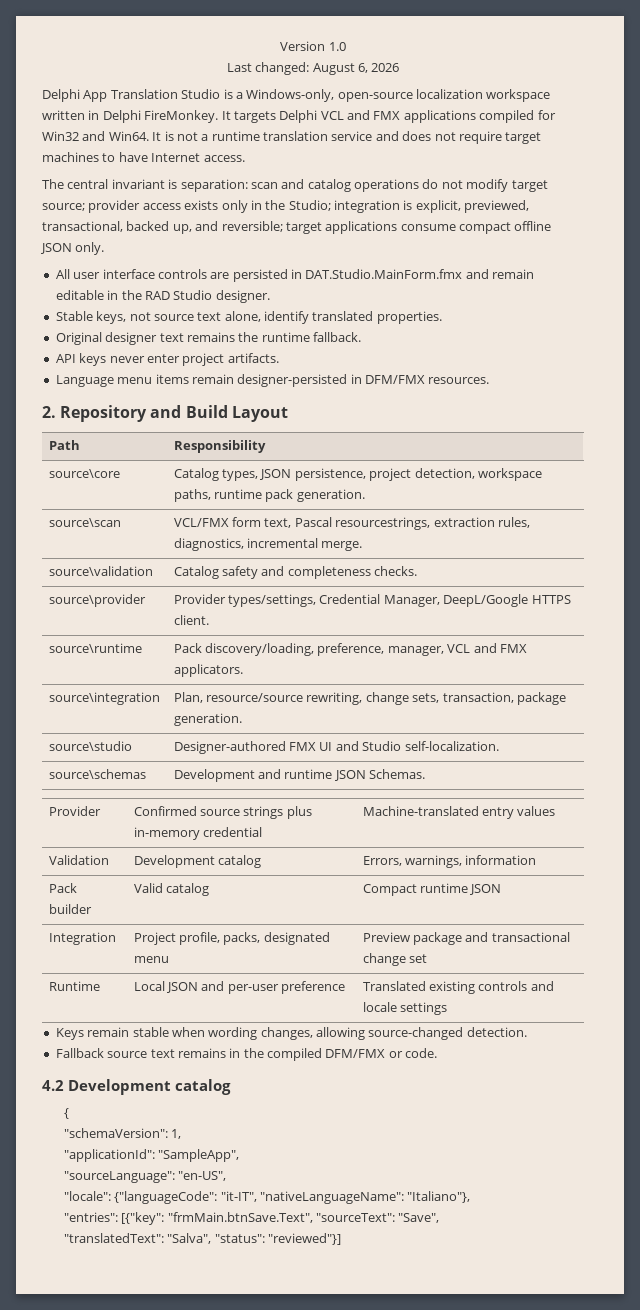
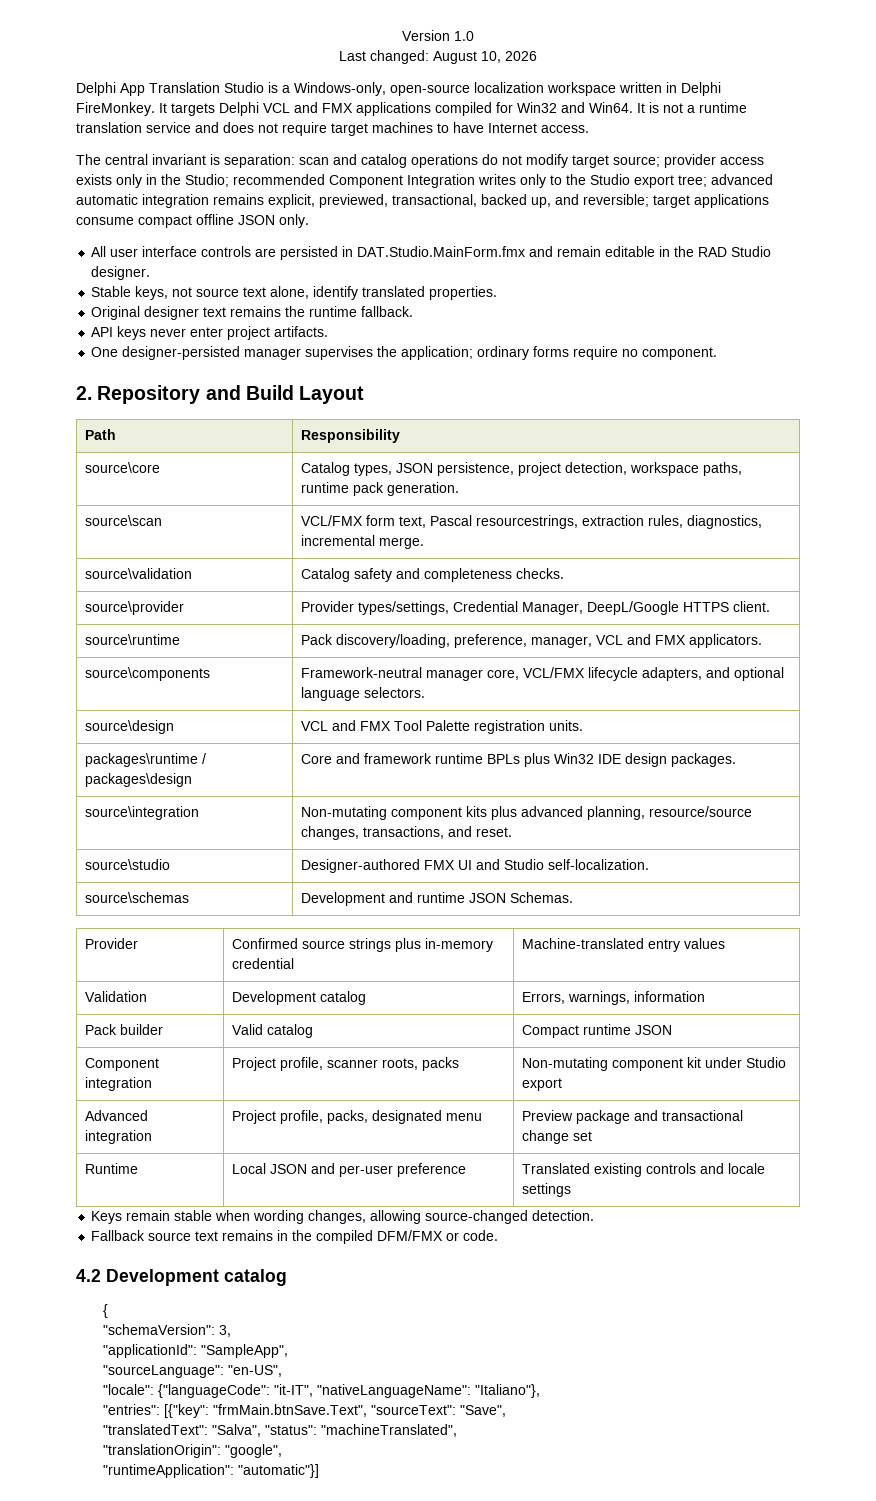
- Last changed: August 6, 2026
+ Last changed: August 10, 2026
- The central invariant is separation: scan and catalog operations do not modify target source; provider access exists only in the Studio; integration is explicit, previewed, transactional, backed up, and reversible; target applications consume compact offline JSON only.
+ The central invariant is separation: scan and catalog operations do not modify target source; provider access exists only in the Studio; recommended Component Integration writes only to the Studio export tree; advanced automatic integration remains explicit, previewed, transactional, backed up, and reversible; target applications consume compact offline JSON only.
- Language menu items remain designer-persisted in DFM/FMX resources.
+ One designer-persisted manager supervises the application; ordinary forms require no component.
- source\integration | Plan, resource/source rewriting, change sets, transaction, package generation.
+ source\components | Framework-neutral manager core, VCL/FMX lifecycle adapters, and optional language selectors.
+ source\design | VCL and FMX Tool Palette registration units.
+ packages\runtime / packages\design | Core and framework runtime BPLs plus Win32 IDE design packages.
+ source\integration | Non-mutating component kits plus advanced planning, resource/source changes, transactions, and reset.
- Integration | Project profile, packs, designated menu | Preview package and transactional change set
+ Component integration | Project profile, scanner roots, packs | Non-mutating component kit under Studio export
+ Advanced integration | Project profile, packs, designated menu | Preview package and transactional change set
- "schemaVersion": 1,
+ "schemaVersion": 3,
- "translatedText": "Salva", "status": "reviewed"}]
+ "translatedText": "Salva", "status": "machineTranslated",
+ "translationOrigin": "google",
+ "runtimeApplication": "automatic"}]

